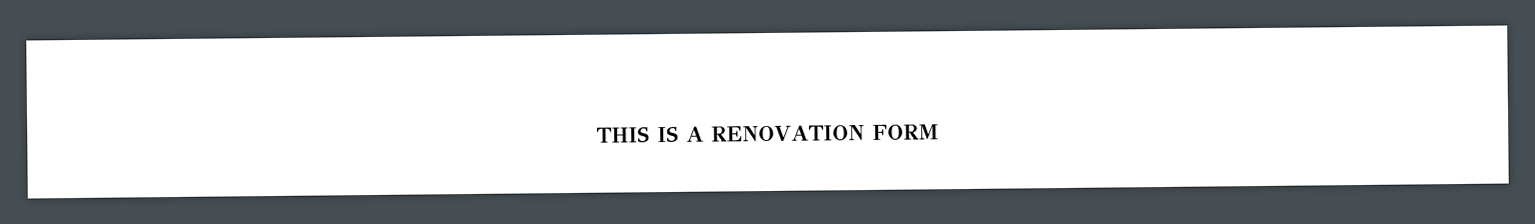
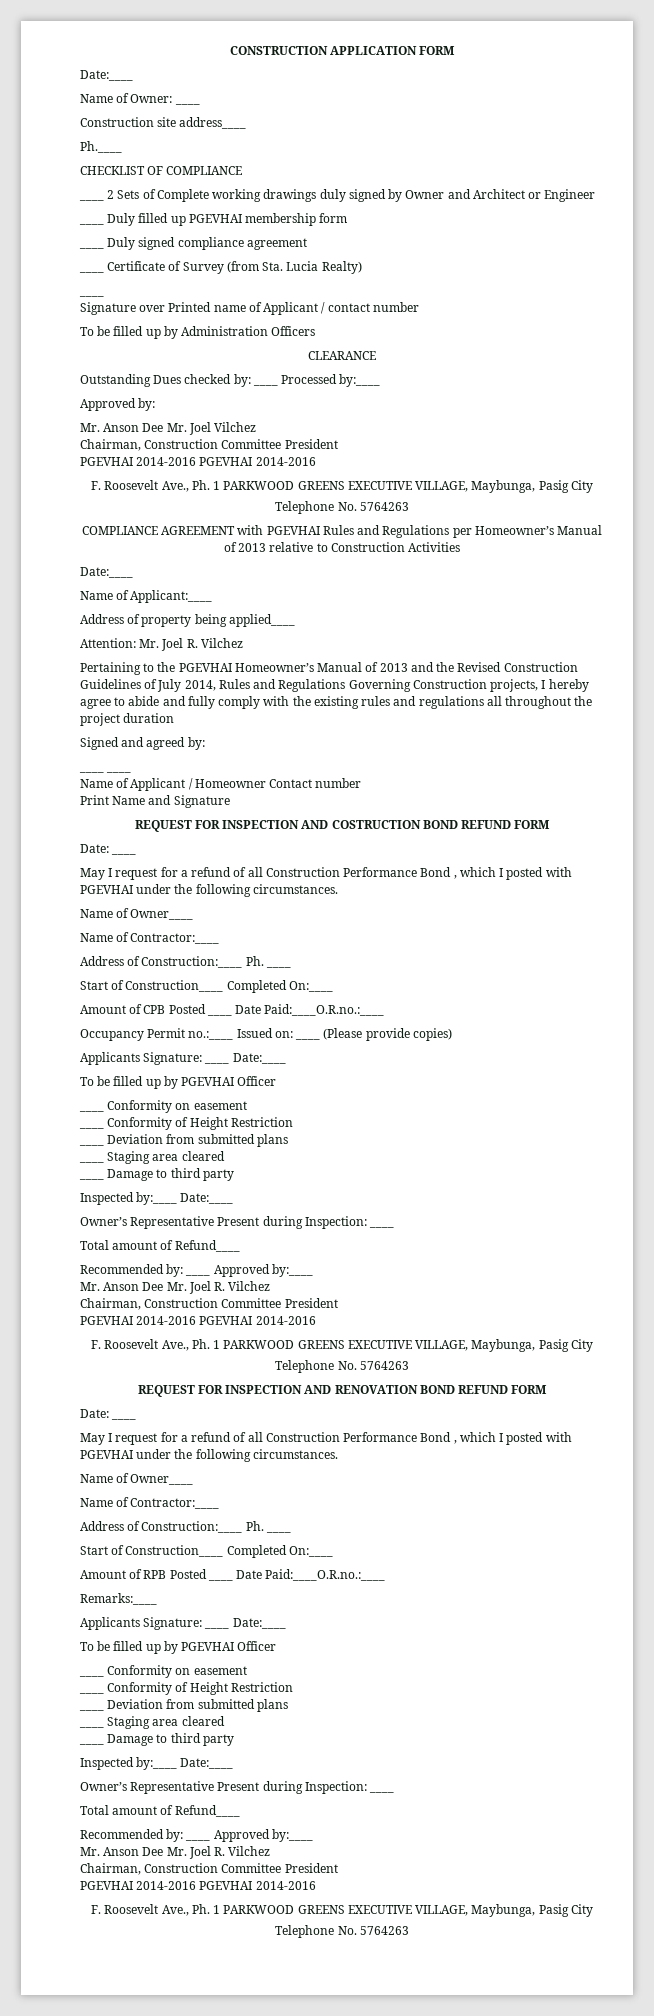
- THIS IS A RENOVATION FORM
+ CONSTRUCTION APPLICATION FORM
+ Date:____
+ Name of Owner: ____
+ Construction site address____
+ Ph.____
+ CHECKLIST OF COMPLIANCE
+ ____ 2 Sets of Complete working drawings duly signed by Owner and Architect or Engineer
+ ____ Duly filled up PGEVHAI membership form
+ ____ Duly signed compliance agreement
+ ____ Certificate of Survey (from Sta. Lucia Realty)
+ ____
+ Signature over Printed name of Applicant / contact number
+ To be filled up by Administration Officers
+ CLEARANCE
+ Outstanding Dues checked by: ____ Processed by:____
+ Approved by:
+ Mr. Anson Dee Mr. Joel Vilchez
+ Chairman, Construction Committee President
+ PGEVHAI 2014-2016 PGEVHAI 2014-2016
+ F. Roosevelt Ave., Ph. 1 PARKWOOD GREENS EXECUTIVE VILLAGE, Maybunga, Pasig City
+ Telephone No. 5764263
+ COMPLIANCE AGREEMENT with PGEVHAI Rules and Regulations per Homeowner’s Manual of 2013 relative to Construction Activities
+ Date:____
+ Name of Applicant:____
+ Address of property being applied____
+ Attention: Mr. Joel R. Vilchez
+ Pertaining to the PGEVHAI Homeowner’s Manual of 2013 and the Revised Construction Guidelines of July 2014, Rules and Regulations Governing Construction projects, I hereby agree to abide and fully comply with the existing rules and regulations all throughout the project duration
+ Signed and agreed by:
+ ____ ____
+ Name of Applicant / Homeowner Contact number
+ Print Name and Signature
+ REQUEST FOR INSPECTION AND COSTRUCTION BOND REFUND FORM
+ Date: ____
+ May I request for a refund of all Construction Performance Bond , which I posted with PGEVHAI under the following circumstances.
+ Name of Owner____
+ Name of Contractor:____
+ Address of Construction:____ Ph. ____
+ Start of Construction____ Completed On:____
+ Amount of CPB Posted ____ Date Paid:____O.R.no.:____
+ Occupancy Permit no.:____ Issued on: ____ (Please provide copies)
+ Applicants Signature: ____ Date:____
+ To be filled up by PGEVHAI Officer
+ ____ Conformity on easement
+ ____ Conformity of Height Restriction
+ ____ Deviation from submitted plans
+ ____ Staging area cleared
+ ____ Damage to third party
+ Inspected by:____ Date:____
+ Owner’s Representative Present during Inspection: ____
+ Total amount of Refund____
+ Recommended by: ____ Approved by:____
+ Mr. Anson Dee Mr. Joel R. Vilchez
+ Chairman, Construction Committee President
+ PGEVHAI 2014-2016 PGEVHAI 2014-2016
+ F. Roosevelt Ave., Ph. 1 PARKWOOD GREENS EXECUTIVE VILLAGE, Maybunga, Pasig City
+ Telephone No. 5764263
+ REQUEST FOR INSPECTION AND RENOVATION BOND REFUND FORM
+ Date: ____
+ May I request for a refund of all Construction Performance Bond , which I posted with PGEVHAI under the following circumstances.
+ Name of Owner____
+ Name of Contractor:____
+ Address of Construction:____ Ph. ____
+ Start of Construction____ Completed On:____
+ Amount of RPB Posted ____ Date Paid:____O.R.no.:____
+ Remarks:____
+ Applicants Signature: ____ Date:____
+ To be filled up by PGEVHAI Officer
+ ____ Conformity on easement
+ ____ Conformity of Height Restriction
+ ____ Deviation from submitted plans
+ ____ Staging area cleared
+ ____ Damage to third party
+ Inspected by:____ Date:____
+ Owner’s Representative Present during Inspection: ____
+ Total amount of Refund____
+ Recommended by: ____ Approved by:____
+ Mr. Anson Dee Mr. Joel R. Vilchez
+ Chairman, Construction Committee President
+ PGEVHAI 2014-2016 PGEVHAI 2014-2016
+ F. Roosevelt Ave., Ph. 1 PARKWOOD GREENS EXECUTIVE VILLAGE, Maybunga, Pasig City
+ Telephone No. 5764263

